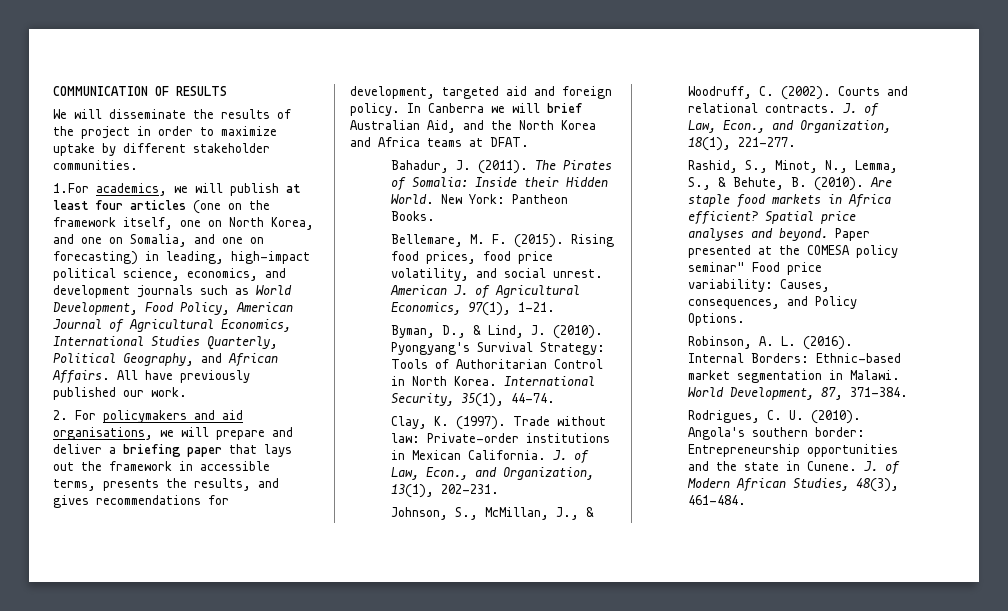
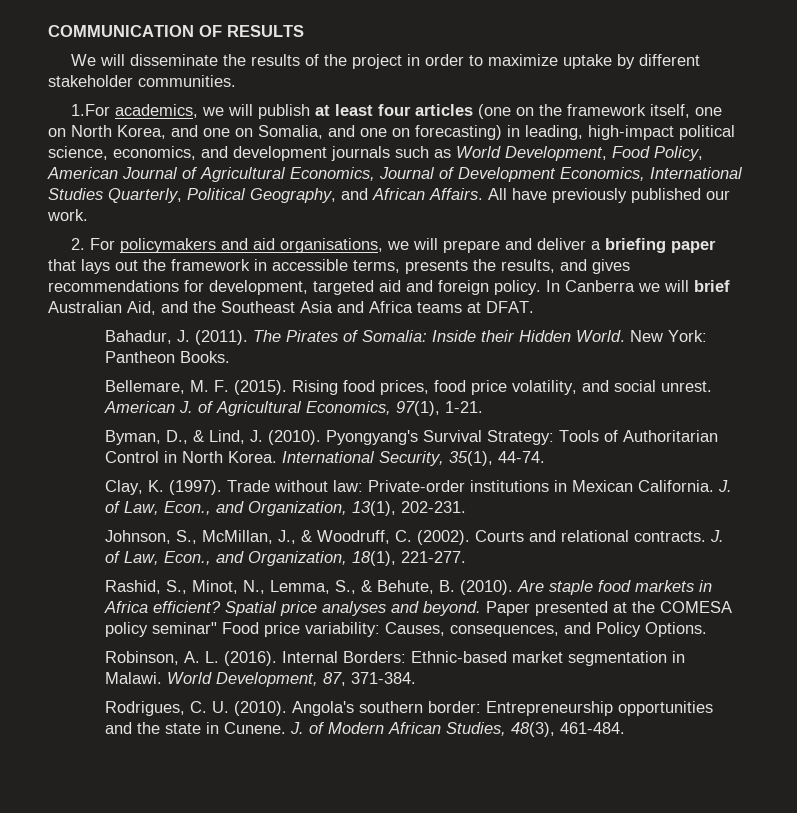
- 1.For academics, we will publish at least four articles (one on the framework itself, one on North Korea, and one on Somalia, and one on forecasting) in leading, high-impact political science, economics, and development journals such as World Development, Food Policy, American Journal of Agricultural Economics, International Studies Quarterly, Political Geography, and African Affairs.
+ 1.For academics, we will publish at least four articles (one on the framework itself, one on North Korea, and one on Somalia, and one on forecasting) in leading, high-impact political science, economics, and development journals such as World Development, Food Policy, American Journal of Agricultural Economics, Journal of Development Economics, International Studies Quarterly, Political Geography, and African Affairs.
- In Canberra we will brief Australian Aid, and the North Korea and Africa teams at DFAT.
+ In Canberra we will brief Australian Aid, and the Southeast Asia and Africa teams at DFAT.

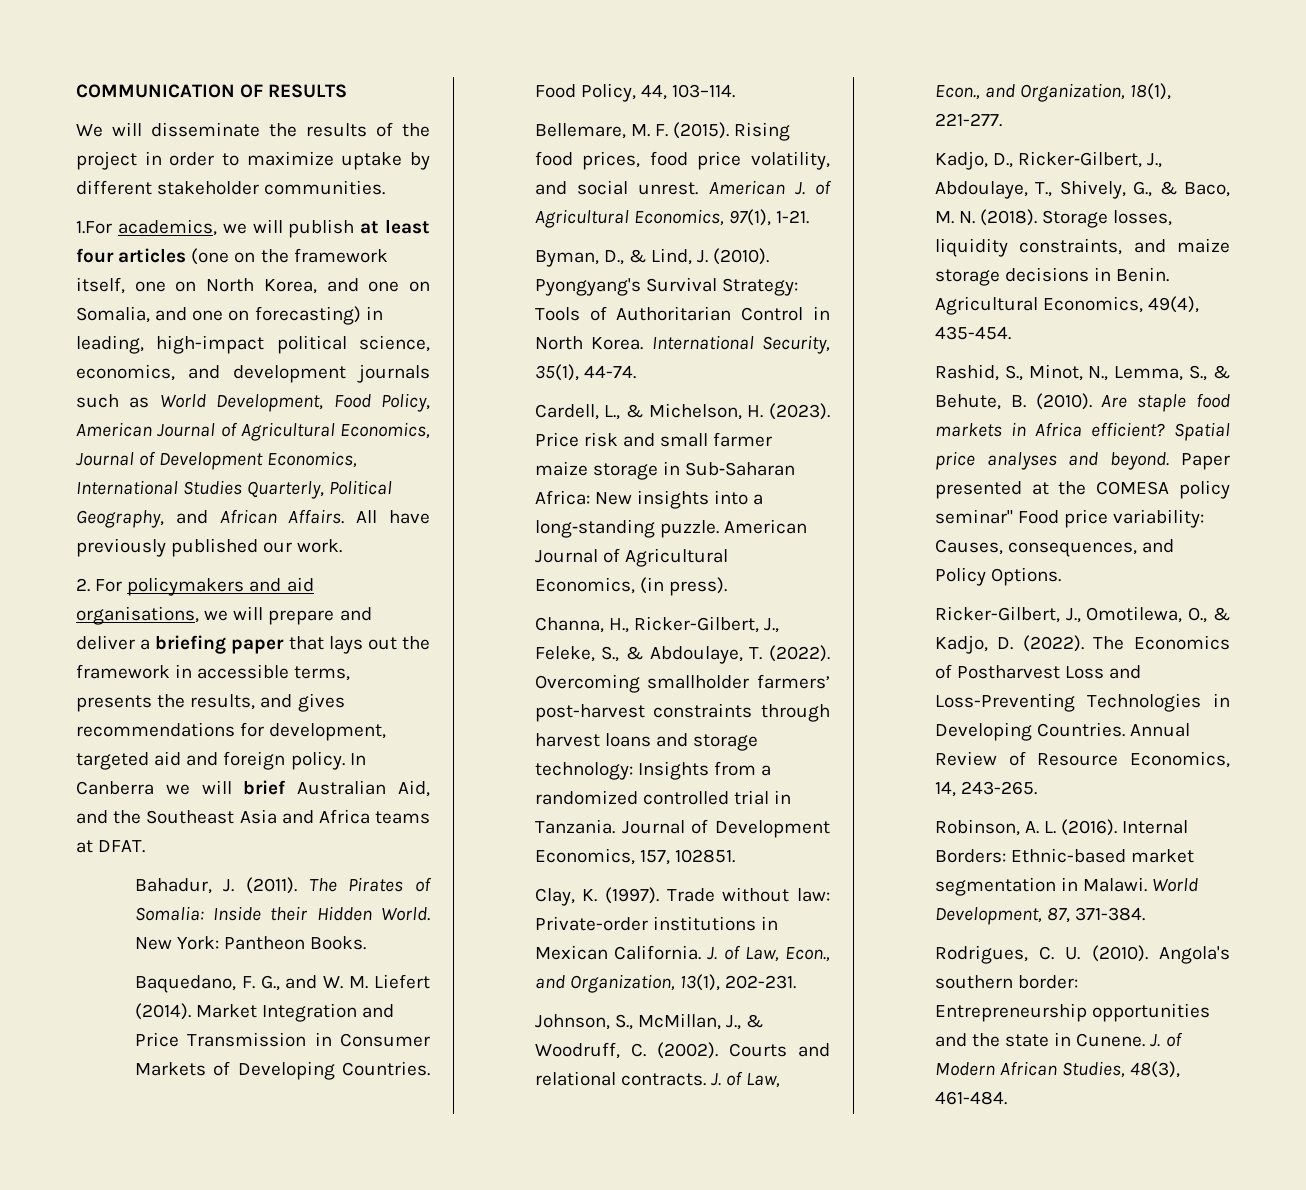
+ Baquedano, F. G., and W. M. Liefert (2014). Market Integration and Price Transmission in Consumer Markets of Developing Countries. Food Policy, 44, 103–114.
+ Cardell, L., & Michelson, H. (2023). Price risk and small farmer maize storage in Sub‐Saharan Africa: New insights into a long‐standing puzzle. American Journal of Agricultural Economics, (in press).
+ Channa, H., Ricker-Gilbert, J., Feleke, S., & Abdoulaye, T. (2022). Overcoming smallholder farmers’ post-harvest constraints through harvest loans and storage technology: Insights from a randomized controlled trial in Tanzania. Journal of Development Economics, 157, 102851.
+ Kadjo, D., Ricker‐Gilbert, J., Abdoulaye, T., Shively, G., & Baco, M. N. (2018). Storage losses, liquidity constraints, and maize storage decisions in Benin. Agricultural Economics, 49(4), 435-454.
+ Ricker-Gilbert, J., Omotilewa, O., & Kadjo, D. (2022). The Economics of Postharvest Loss and Loss-Preventing Technologies in Developing Countries. Annual Review of Resource Economics, 14, 243-265.

